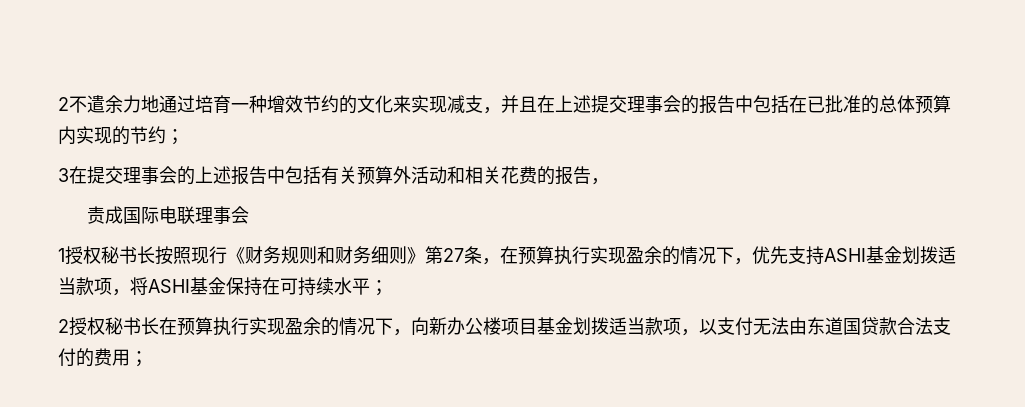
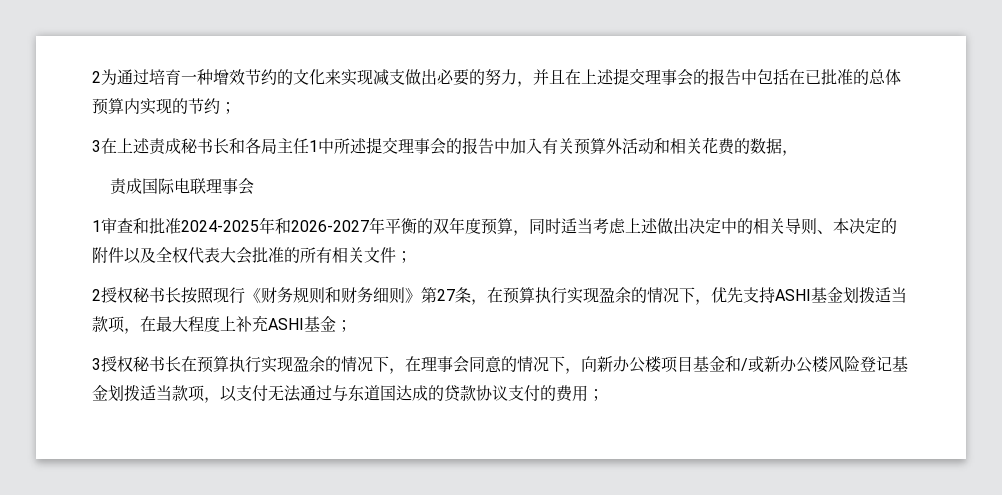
- 2不遣余力地通过培育一种增效节约的文化来实现减支，并且在上述提交理事会的报告中包括在已批准的总体预算内实现的节约；
+ 2为通过培育一种增效节约的文化来实现减支做出必要的努力，并且在上述提交理事会的报告中包括在已批准的总体预算内实现的节约；
- 3在提交理事会的上述报告中包括有关预算外活动和相关花费的报告，
+ 3在上述责成秘书长和各局主任1中所述提交理事会的报告中加入有关预算外活动和相关花费的数据，
- 1授权秘书长按照现行《财务规则和财务细则》第27条，在预算执行实现盈余的情况下，优先支持ASHI基金划拨适当款项，将ASHI基金保持在可持续水平；
- 2授权秘书长在预算执行实现盈余的情况下，向新办公楼项目基金划拨适当款项，以支付无法由东道国贷款合法支付的费用；
+ 1审查和批准2024-2025年和2026-2027年平衡的双年度预算，同时适当考虑上述做出决定中的相关导则、本决定的附件以及全权代表大会批准的所有相关文件；
+ 2授权秘书长按照现行《财务规则和财务细则》第27条，在预算执行实现盈余的情况下，优先支持ASHI基金划拨适当款项，在最大程度上补充ASHI基金；
+ 3授权秘书长在预算执行实现盈余的情况下，在理事会同意的情况下，向新办公楼项目基金和/或新办公楼风险登记基金划拨适当款项，以支付无法通过与东道国达成的贷款协议支付的费用；

